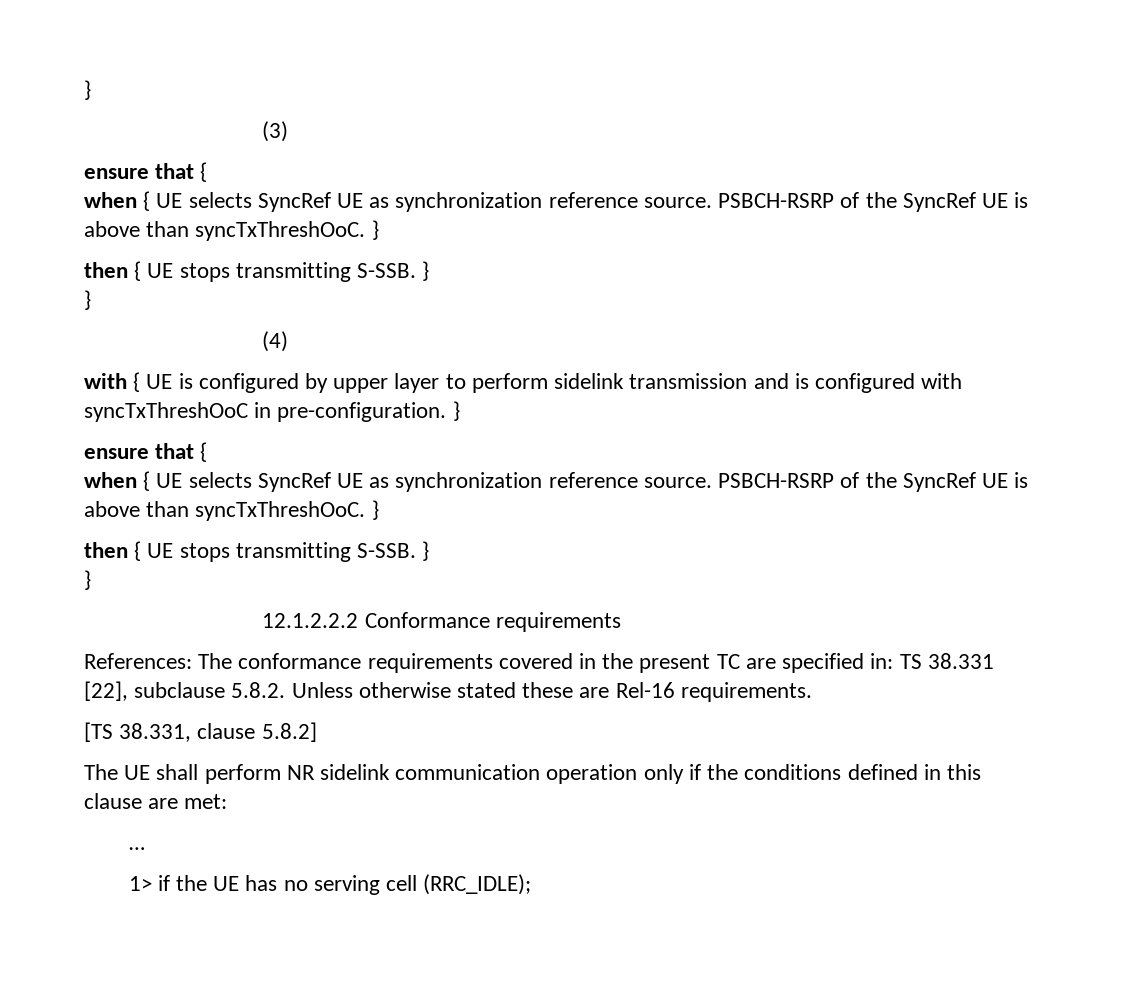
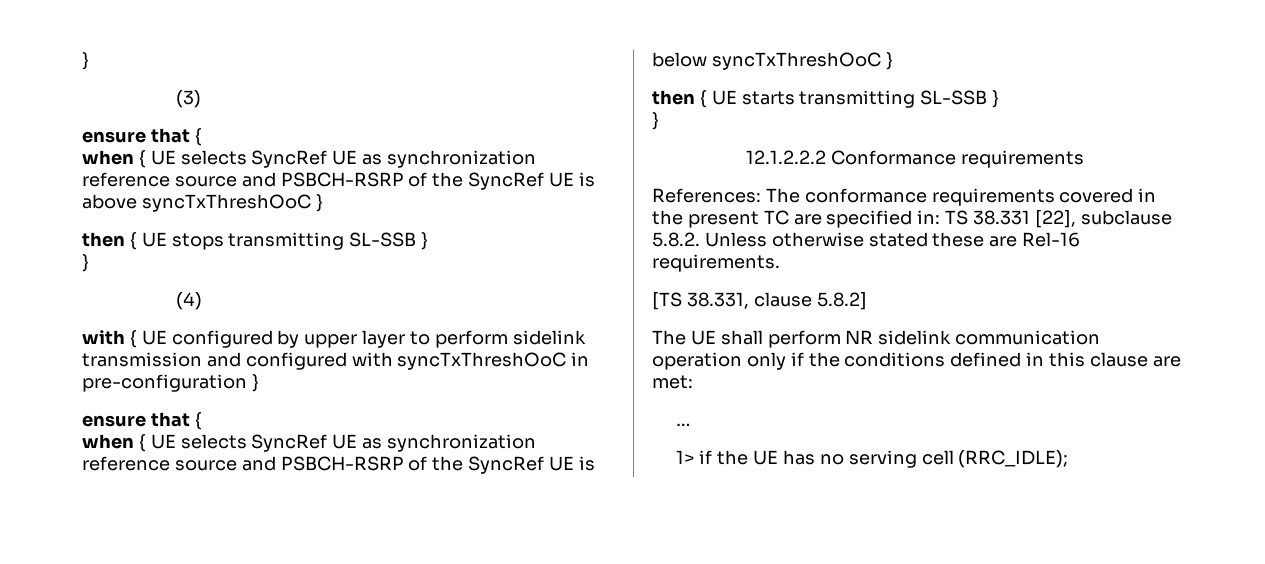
  (3)
  ensure that {
- when { UE selects SyncRef UE as synchronization reference source. PSBCH-RSRP of the SyncRef UE is above than syncTxThreshOoC. }
- then { UE stops transmitting S-SSB. }
+ when { UE selects SyncRef UE as synchronization reference source and PSBCH-RSRP of the SyncRef UE is above syncTxThreshOoC }
+ then { UE stops transmitting SL-SSB }
- with { UE is configured by upper layer to perform sidelink transmission and is configured with syncTxThreshOoC in pre-configuration. }
+ with { UE configured by upper layer to perform sidelink transmission and configured with syncTxThreshOoC in pre-configuration }
  ensure that {
- when { UE selects SyncRef UE as synchronization reference source. PSBCH-RSRP of the SyncRef UE is above than syncTxThreshOoC. }
- then { UE stops transmitting S-SSB. }
+ when { UE selects SyncRef UE as synchronization reference source and PSBCH-RSRP of the SyncRef UE is below syncTxThreshOoC }
+ then { UE starts transmitting SL-SSB }

